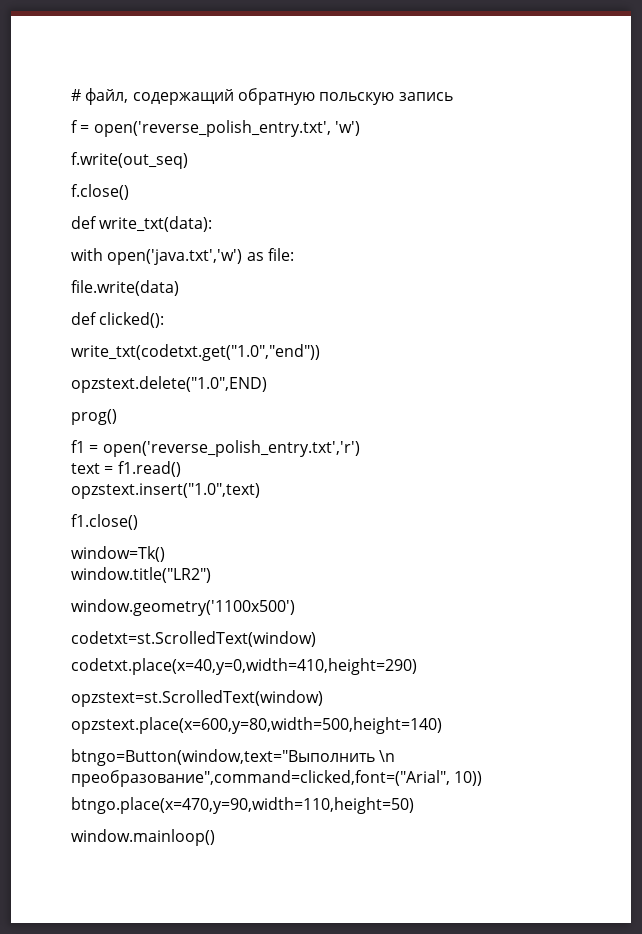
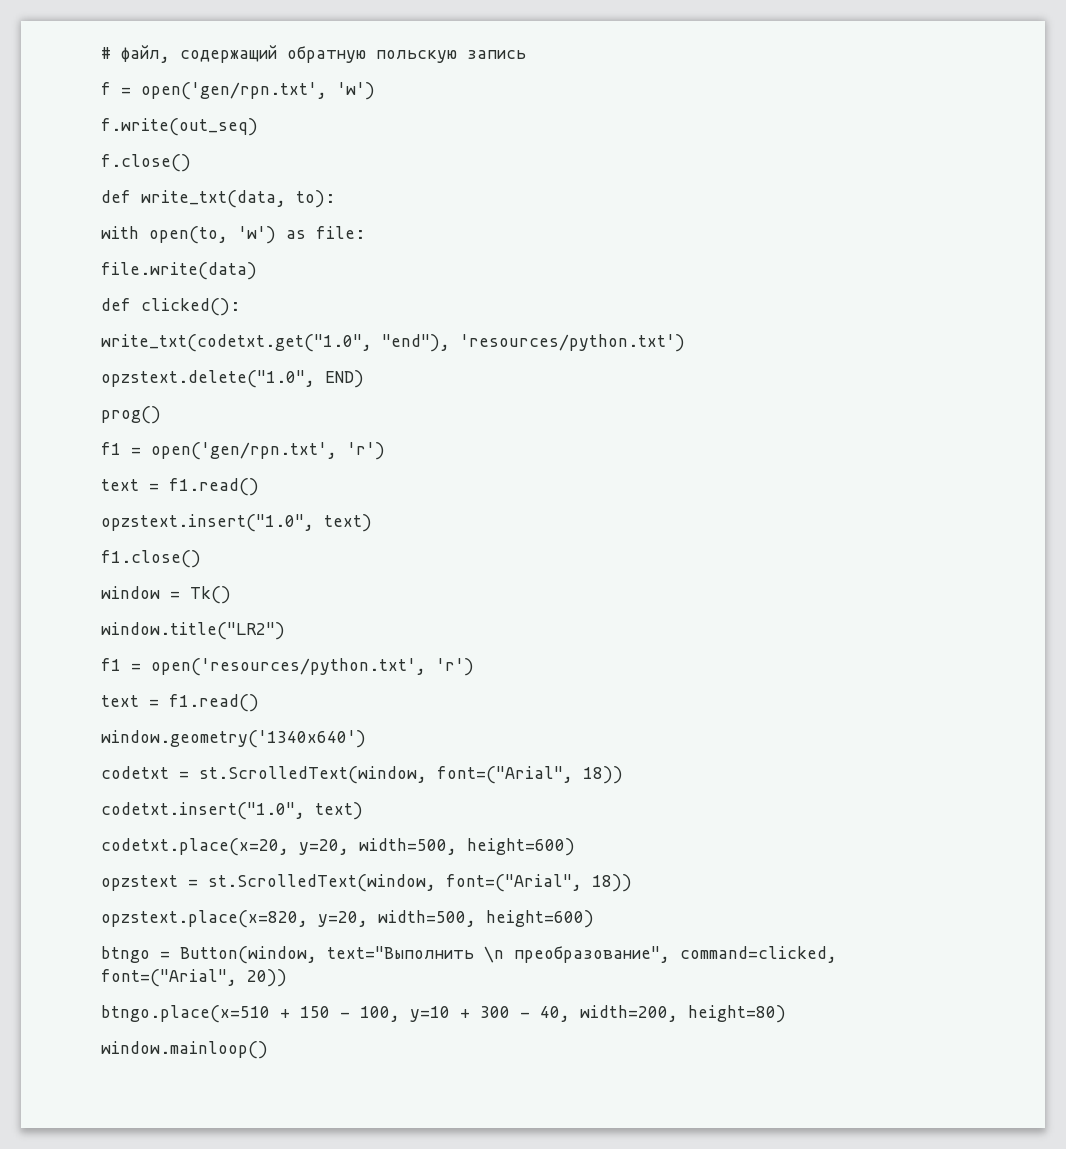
- f = open('reverse_polish_entry.txt', 'w')
+ f = open('gen/rpn.txt', 'w')
- def write_txt(data):
+ def write_txt(data, to):
- with open('java.txt','w') as file:
+ with open(to, 'w') as file:
- write_txt(codetxt.get("1.0","end"))
- opzstext.delete("1.0",END)
+ write_txt(codetxt.get("1.0", "end"), 'resources/python.txt')
+ opzstext.delete("1.0", END)
- f1 = open('reverse_polish_entry.txt','r')
+ f1 = open('gen/rpn.txt', 'r')
  text = f1.read()
- opzstext.insert("1.0",text)
+ opzstext.insert("1.0", text)
- window=Tk()
+ window = Tk()
  window.title("LR2")
- window.geometry('1100x500')
- codetxt=st.ScrolledText(window)
- codetxt.place(x=40,y=0,width=410,height=290)
- opzstext=st.ScrolledText(window)
- opzstext.place(x=600,y=80,width=500,height=140)
- btngo=Button(window,text="Выполнить \n преобразование",command=clicked,font=("Arial", 10))
- btngo.place(x=470,y=90,width=110,height=50)
+ f1 = open('resources/python.txt', 'r')
+ text = f1.read()
+ window.geometry('1340x640')
+ codetxt = st.ScrolledText(window, font=("Arial", 18))
+ codetxt.insert("1.0", text)
+ codetxt.place(x=20, y=20, width=500, height=600)
+ opzstext = st.ScrolledText(window, font=("Arial", 18))
+ opzstext.place(x=820, y=20, width=500, height=600)
+ btngo = Button(window, text="Выполнить \n преобразование", command=clicked, font=("Arial", 20))
+ btngo.place(x=510 + 150 - 100, y=10 + 300 - 40, width=200, height=80)

